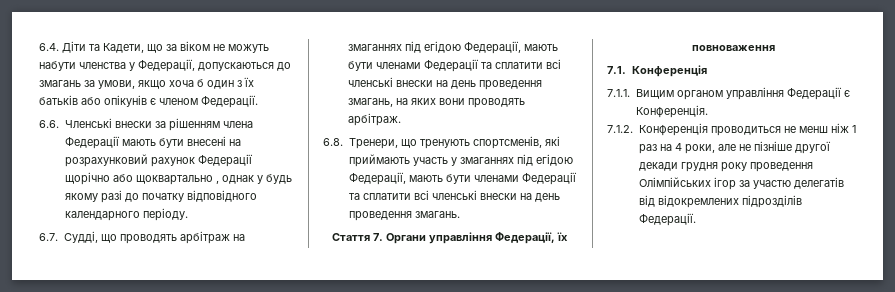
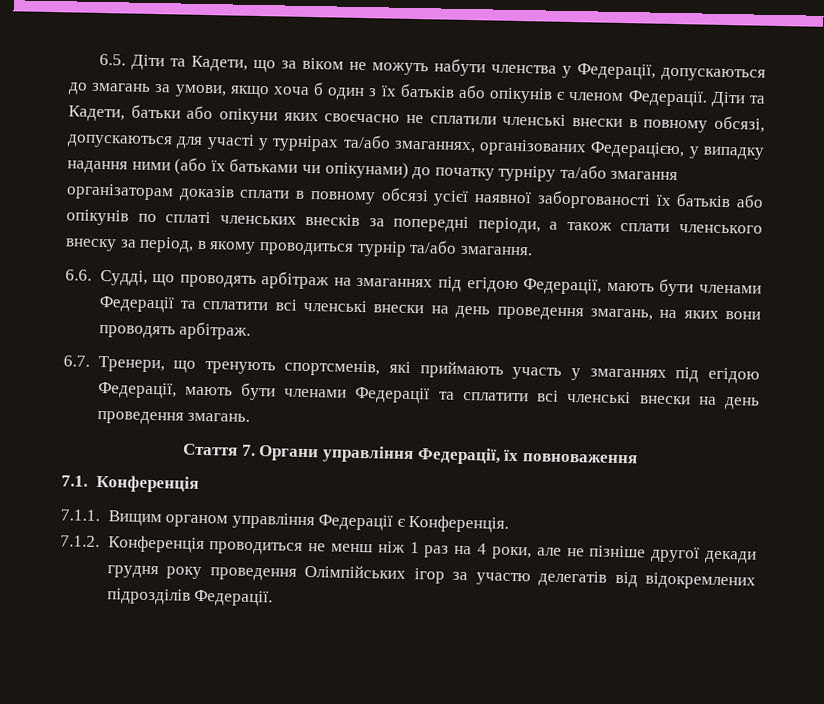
- 6.4. Діти та Кадети, що за віком не можуть набути членства у Федерації, допускаються до змагань за умови, якщо хоча б один з їх батьків або опікунів є членом Федерації.
- 6.6. Членські внески за рішенням члена Федерації мають бути внесені на розрахунковий рахунок Федерації щорічно або щоквартально , однак у будь якому разі до початку відповідного календарного періоду.
- 6.7. Судді, що проводять арбітраж на змаганнях під егідою Федерації, мають бути членами Федерації та сплатити всі членські внески на день проведення змагань, на яких вони проводять арбітраж.
+ 6.5. Діти та Кадети, що за віком не можуть набути членства у Федерації, допускаються до змагань за умови, якщо хоча б один з їх батьків або опікунів є членом Федерації. Діти та Кадети, батьки або опікуни яких своєчасно не сплатили членські внески в повному обсязі, допускаються для участі у турнірах та/або змаганнях, організованих Федерацією, у випадку надання ними (або їх батьками чи опікунами) до початку турніру та/або змагання організаторам доказів сплати в повному обсязі усієї наявної заборгованості їх батьків або опікунів по сплаті членських внесків за попередні періоди, а також сплати членського внеску за період, в якому проводиться турнір та/або змагання.
+ 6.6. Судді, що проводять арбітраж на змаганнях під егідою Федерації, мають бути членами Федерації та сплатити всі членські внески на день проведення змагань, на яких вони проводять арбітраж.
- 6.8. Тренери, що тренують спортсменів, які приймають участь у змаганнях під егідою Федерації, мають бути членами Федерації та сплатити всі членські внески на день проведення змагань.
+ 6.7. Тренери, що тренують спортсменів, які приймають участь у змаганнях під егідою Федерації, мають бути членами Федерації та сплатити всі членські внески на день проведення змагань.

